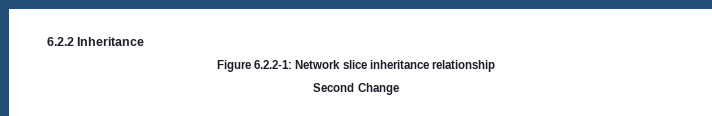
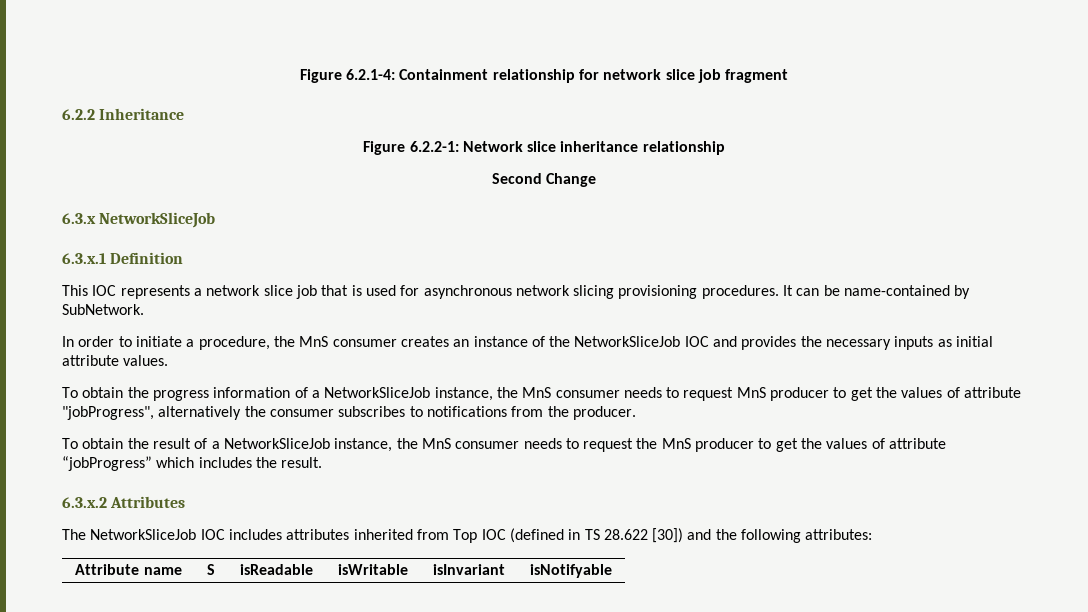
+ Figure 6.2.1-4: Containment relationship for network slice job fragment
+ 6.3.x NetworkSliceJob
+ 6.3.x.1 Definition
+ This IOC represents a network slice job that is used for asynchronous network slicing provisioning procedures. It can be name-contained by SubNetwork.
+ In order to initiate a procedure, the MnS consumer creates an instance of the NetworkSliceJob IOC and provides the necessary inputs as initial attribute values.
+ To obtain the progress information of a NetworkSliceJob instance, the MnS consumer needs to request MnS producer to get the values of attribute "jobProgress", alternatively the consumer subscribes to notifications from the producer.
+ To obtain the result of a NetworkSliceJob instance, the MnS consumer needs to request the MnS producer to get the values of attribute “jobProgress” which includes the result.
+ 6.3.x.2 Attributes
+ The NetworkSliceJob IOC includes attributes inherited from Top IOC (defined in TS 28.622 [30]) and the following attributes:
+ Attribute name | S | isReadable | isWritable | isInvariant | isNotifyable

